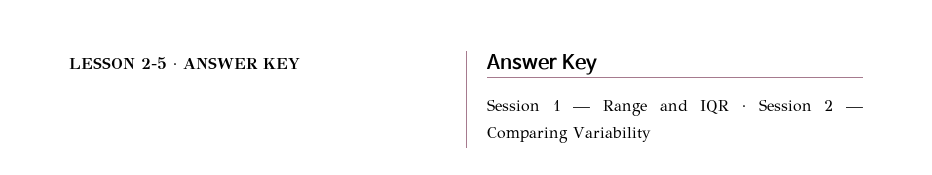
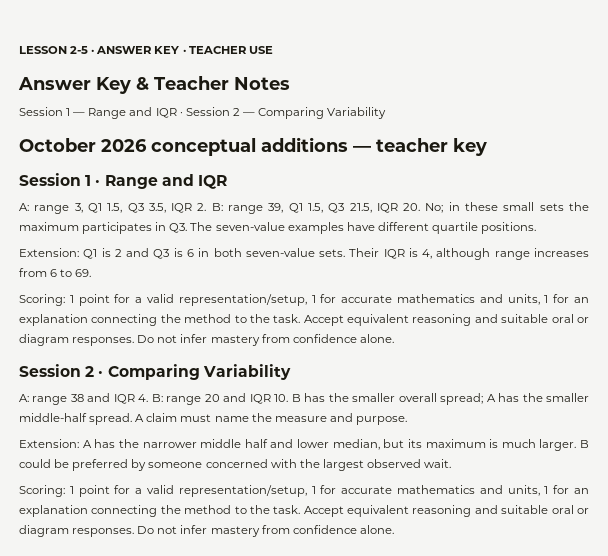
- LESSON 2-5 · ANSWER KEY
+ LESSON 2-5 · ANSWER KEY · TEACHER USE
- Answer Key
+ Answer Key & Teacher Notes
+ October 2026 conceptual additions — teacher key
+ Session 1 · Range and IQR
+ A: range 3, Q1 1.5, Q3 3.5, IQR 2. B: range 39, Q1 1.5, Q3 21.5, IQR 20. No; in these small sets the maximum participates in Q3. The seven-value examples have different quartile positions.
+ Extension: Q1 is 2 and Q3 is 6 in both seven-value sets. Their IQR is 4, although range increases from 6 to 69.
+ Scoring: 1 point for a valid representation/setup, 1 for accurate mathematics and units, 1 for an explanation connecting the method to the task. Accept equivalent reasoning and suitable oral or diagram responses. Do not infer mastery from confidence alone.
+ Session 2 · Comparing Variability
+ A: range 38 and IQR 4. B: range 20 and IQR 10. B has the smaller overall spread; A has the smaller middle-half spread. A claim must name the measure and purpose.
+ Extension: A has the narrower middle half and lower median, but its maximum is much larger. B could be preferred by someone concerned with the largest observed wait.
+ Scoring: 1 point for a valid representation/setup, 1 for accurate mathematics and units, 1 for an explanation connecting the method to the task. Accept equivalent reasoning and suitable oral or diagram responses. Do not infer mastery from confidence alone.

